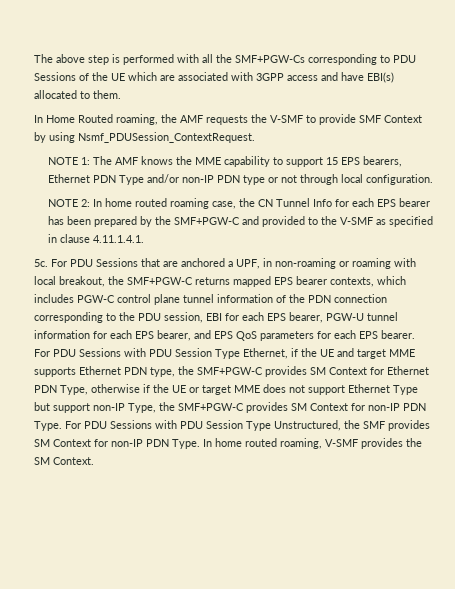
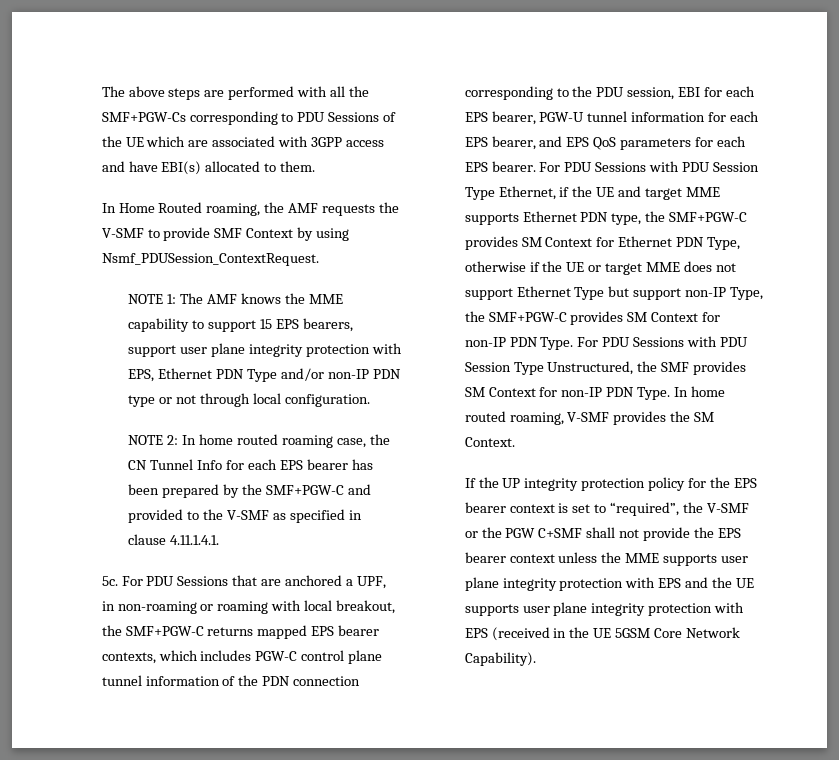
- The above step is performed with all the SMF+PGW-Cs corresponding to PDU Sessions of the UE which are associated with 3GPP access and have EBI(s) allocated to them.
+ The above steps are performed with all the SMF+PGW-Cs corresponding to PDU Sessions of the UE which are associated with 3GPP access and have EBI(s) allocated to them.
- NOTE 1: The AMF knows the MME capability to support 15 EPS bearers, Ethernet PDN Type and/or non-IP PDN type or not through local configuration.
+ NOTE 1: The AMF knows the MME capability to support 15 EPS bearers, support user plane integrity protection with EPS, Ethernet PDN Type and/or non-IP PDN type or not through local configuration.
+ If the UP integrity protection policy for the EPS bearer context is set to “required”, the V-SMF or the PGW C+SMF shall not provide the EPS bearer context unless the MME supports user plane integrity protection with EPS and the UE supports user plane integrity protection with EPS (received in the UE 5GSM Core Network Capability).

